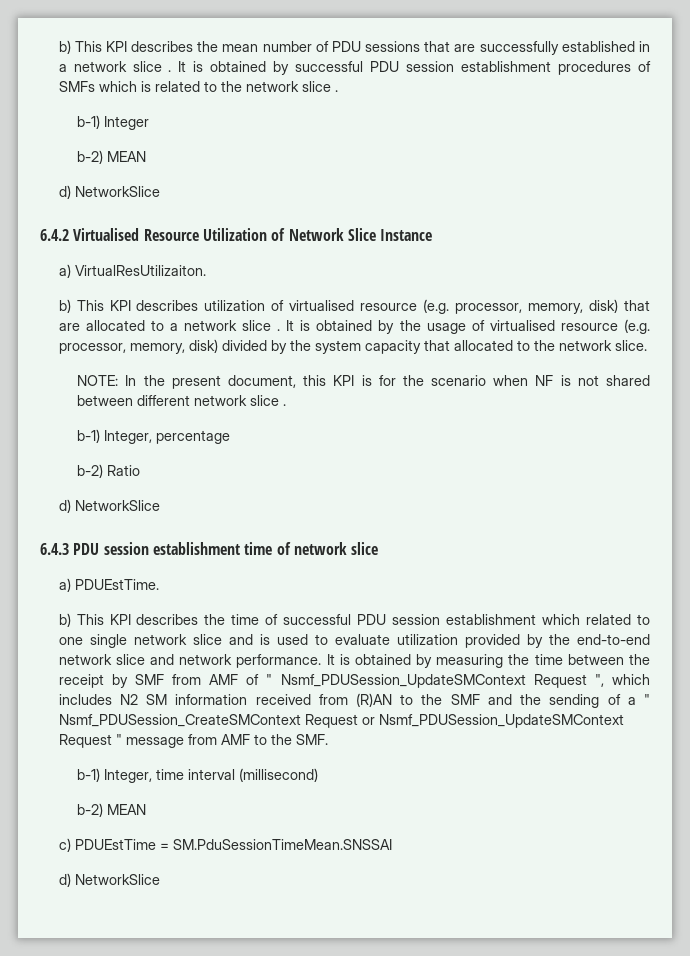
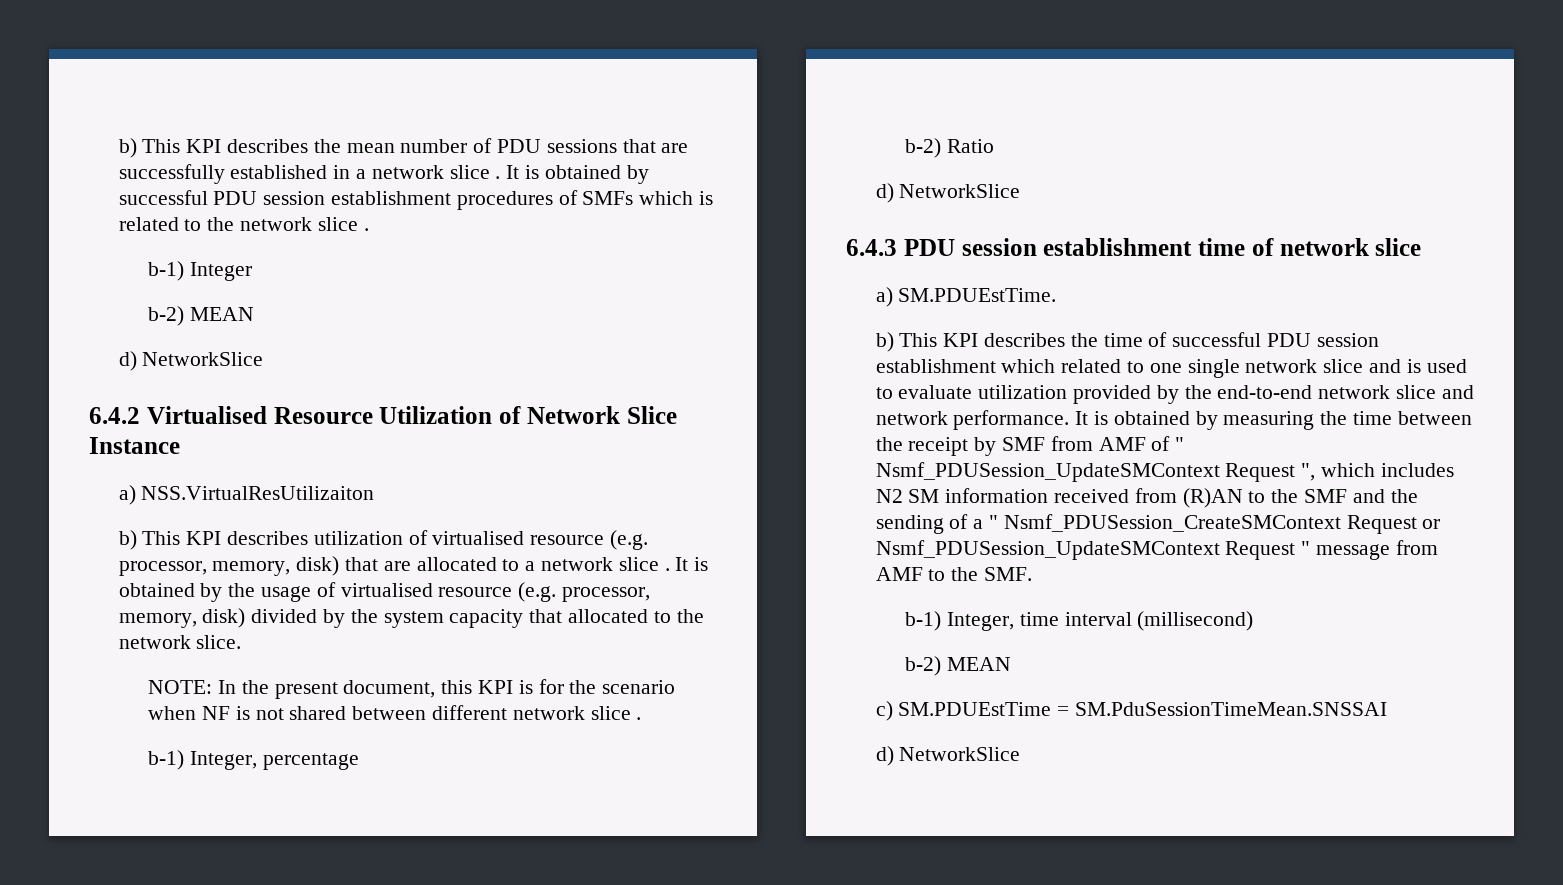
- a) VirtualResUtilizaiton.
+ a) NSS.VirtualResUtilizaiton
- a) PDUEstTime.
+ a) SM.PDUEstTime.
- c) PDUEstTime = SM.PduSessionTimeMean.SNSSAI
+ c) SM.PDUEstTime = SM.PduSessionTimeMean.SNSSAI

